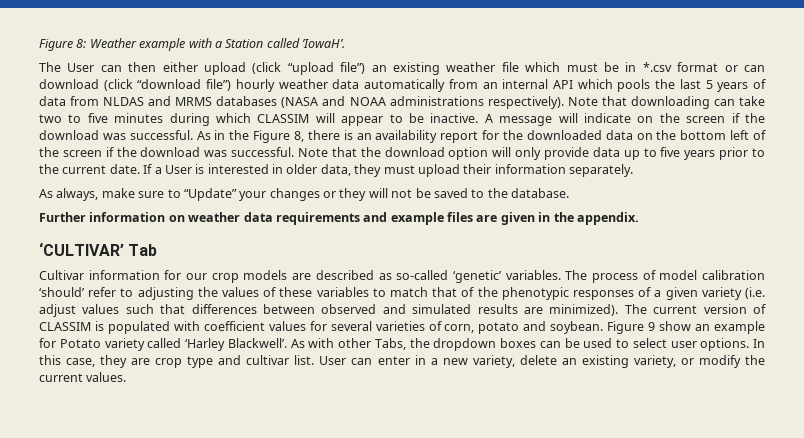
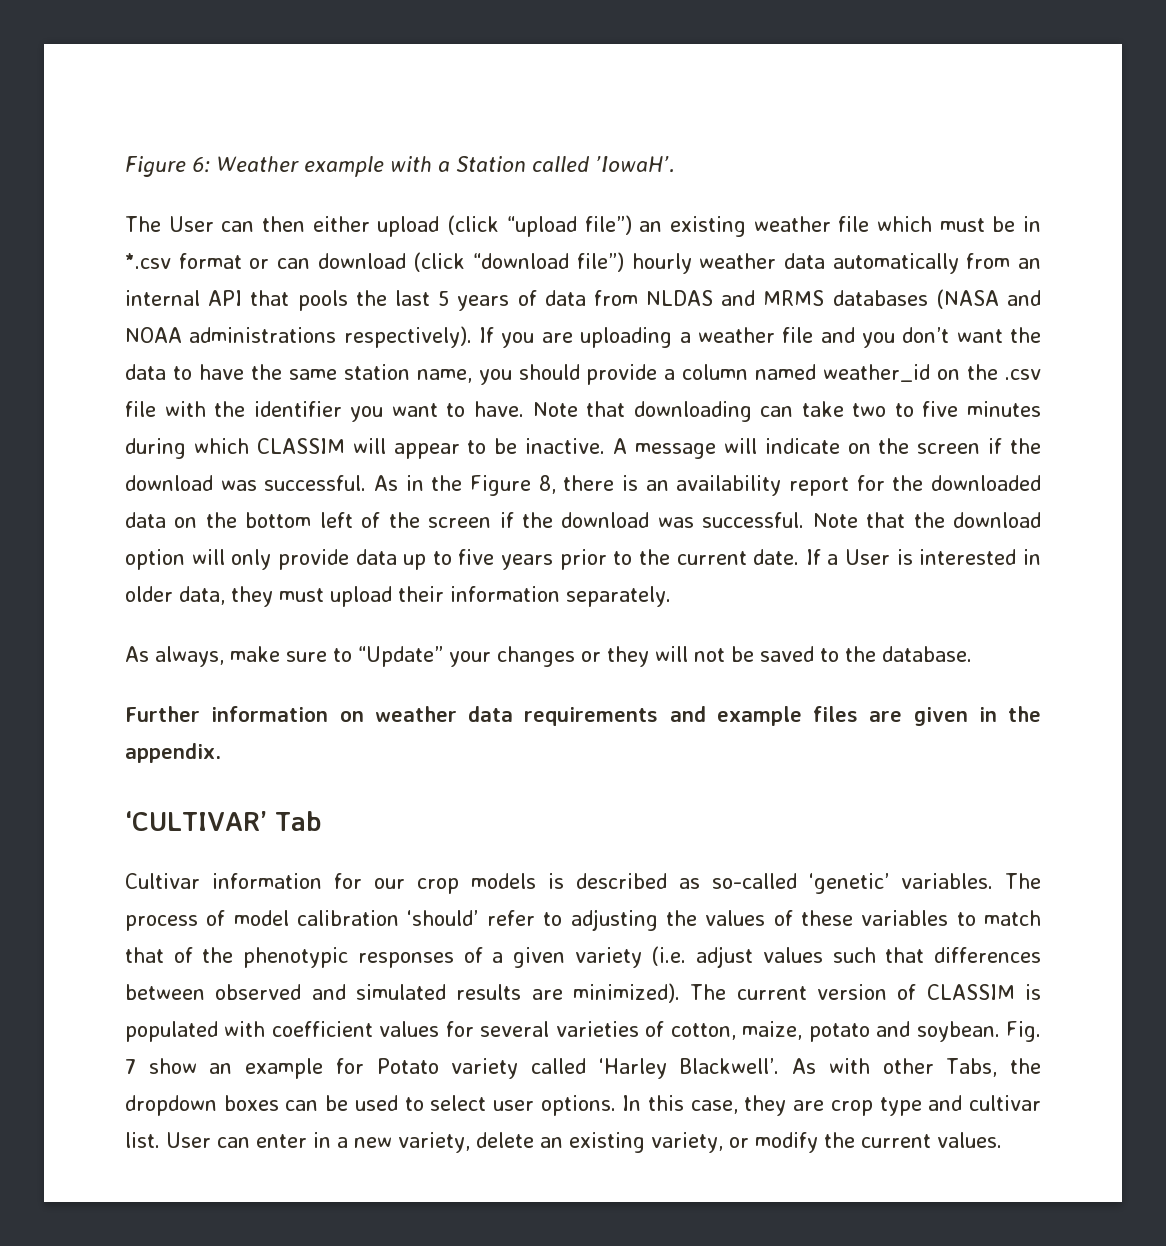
- Figure 8: Weather example with a Station called ’IowaH’.
+ Figure 6: Weather example with a Station called ’IowaH’.
- The User can then either upload (click “upload file”) an existing weather file which must be in *.csv format or can download (click “download file”) hourly weather data automatically from an internal API which pools the last 5 years of data from NLDAS and MRMS databases (NASA and NOAA administrations respectively).
+ The User can then either upload (click “upload file”) an existing weather file which must be in *.csv format or can download (click “download file”) hourly weather data automatically from an internal API that pools the last 5 years of data from NLDAS and MRMS databases (NASA and NOAA administrations respectively).
+ If you are uploading a weather file and you don’t want the data to have the same station name, you should provide a column named weather_id on the .csv file with the identifier you want to have.
- Cultivar information for our crop models are described as so-called ‘genetic’ variables.
+ Cultivar information for our crop models is described as so-called ‘genetic’ variables.
- The current version of CLASSIM is populated with coefficient values for several varieties of corn, potato and soybean.
+ The current version of CLASSIM is populated with coefficient values for several varieties of cotton, maize, potato and soybean.
- Figure 9 show an example for Potato variety called ‘Harley Blackwell’.
+ Fig. 7 show an example for Potato variety called ‘Harley Blackwell’.

